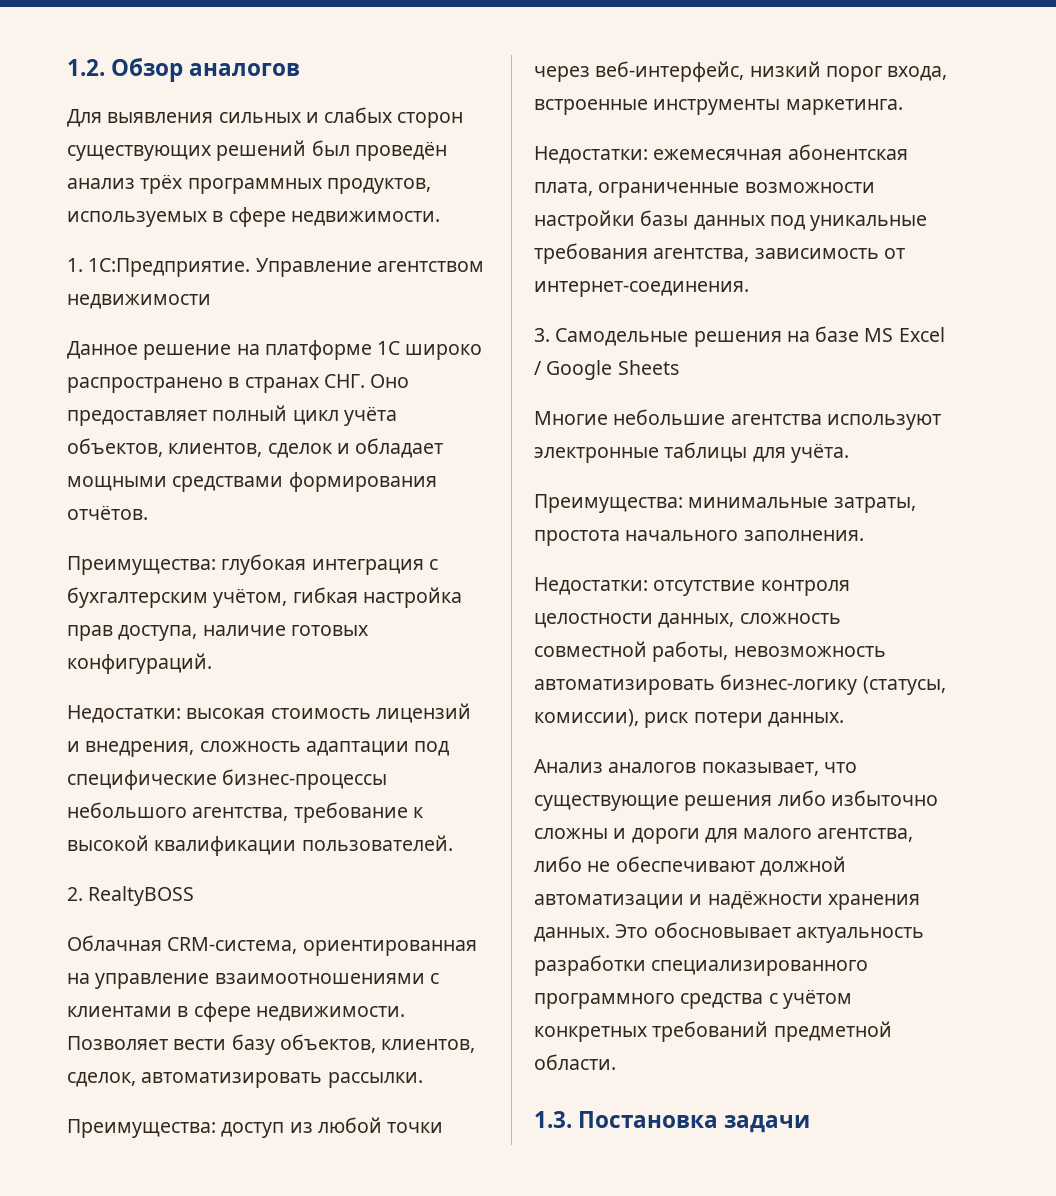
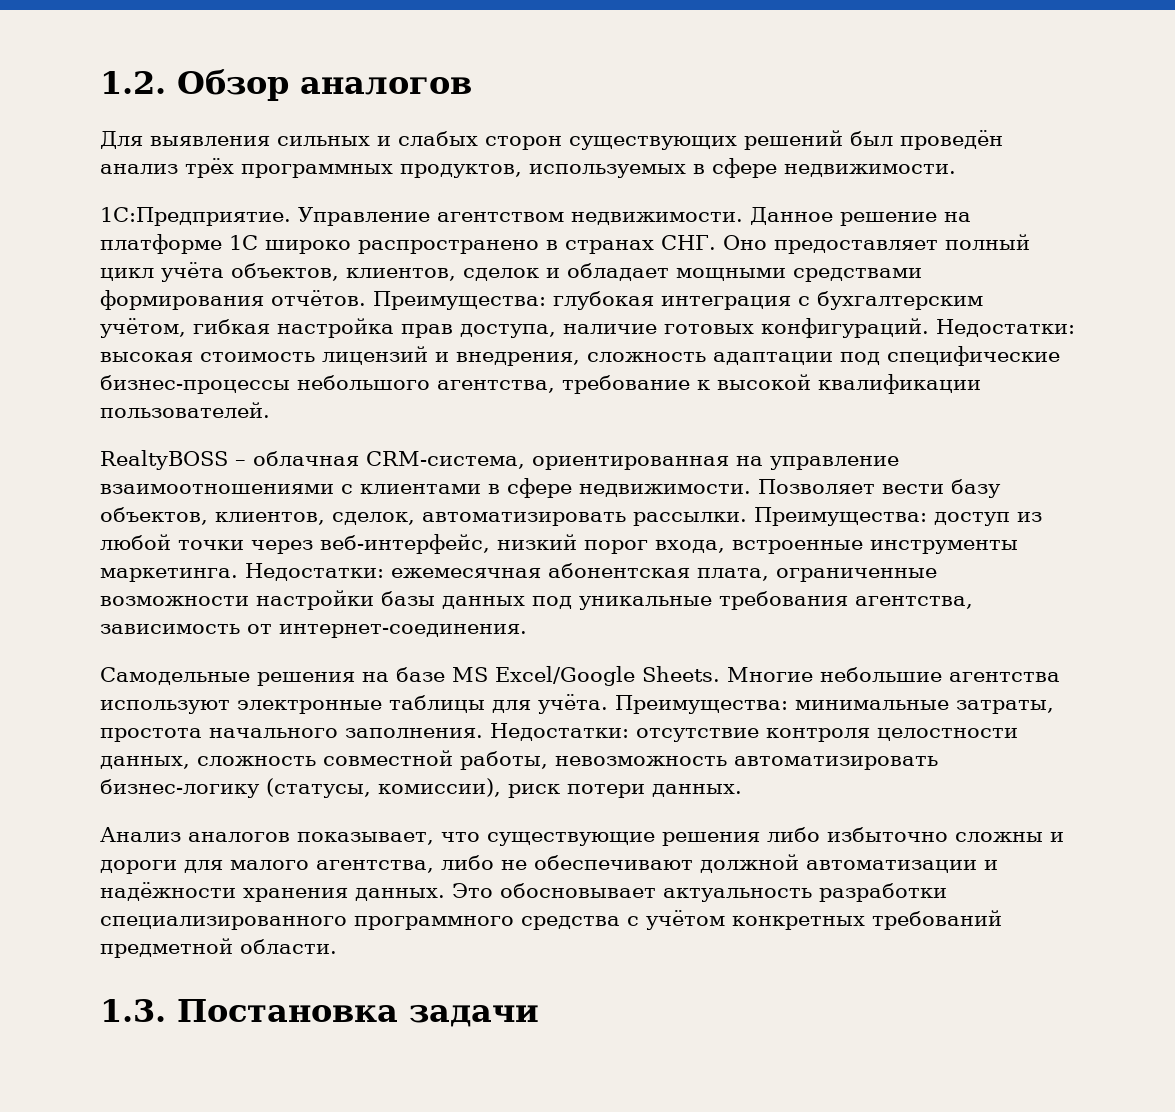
- 1. 1C:Предприятие.
+ 1C:Предприятие.
- Управление агентством недвижимости
- Данное решение на платформе 1С широко распространено в странах СНГ. Оно предоставляет полный цикл учёта объектов, клиентов, сделок и обладает мощными средствами формирования отчётов.
- Преимущества: глубокая интеграция с бухгалтерским учётом, гибкая настройка прав доступа, наличие готовых конфигураций.
- Недостатки: высокая стоимость лицензий и внедрения, сложность адаптации под специфические бизнес-процессы небольшого агентства, требование к высокой квалификации пользователей.
+ Управление агентством недвижимости. Данное решение на платформе 1С широко распространено в странах СНГ. Оно предоставляет полный цикл учёта объектов, клиентов, сделок и обладает мощными средствами формирования отчётов. Преимущества: глубокая интеграция с бухгалтерским учётом, гибкая настройка прав доступа, наличие готовых конфигураций. Недостатки: высокая стоимость лицензий и внедрения, сложность адаптации под специфические бизнес-процессы небольшого агентства, требование к высокой квалификации пользователей.
- 2. RealtyBOSS
- Облачная CRM-система, ориентированная на управление взаимоотношениями с клиентами в сфере недвижимости.
+ RealtyBOSS – облачная CRM-система, ориентированная на управление взаимоотношениями с клиентами в сфере недвижимости.
- Позволяет вести базу объектов, клиентов, сделок, автоматизировать рассылки.
- Преимущества: доступ из любой точки через веб-интерфейс, низкий порог входа, встроенные инструменты маркетинга.
- Недостатки: ежемесячная абонентская плата, ограниченные возможности настройки базы данных под уникальные требования агентства, зависимость от интернет-соединения.
+ Позволяет вести базу объектов, клиентов, сделок, автоматизировать рассылки. Преимущества: доступ из любой точки через веб-интерфейс, низкий порог входа, встроенные инструменты маркетинга. Недостатки: ежемесячная абонентская плата, ограниченные возможности настройки базы данных под уникальные требования агентства, зависимость от интернет-соединения.
- 3. Самодельные решения на базе MS Excel / Google Sheets
- Многие небольшие агентства используют электронные таблицы для учёта.
- Преимущества: минимальные затраты, простота начального заполнения.
- Недостатки: отсутствие контроля целостности данных, сложность совместной работы, невозможность автоматизировать бизнес-логику (статусы, комиссии), риск потери данных.
+ Самодельные решения на базе MS Excel/Google Sheets. Многие небольшие агентства используют электронные таблицы для учёта. Преимущества: минимальные затраты, простота начального заполнения. Недостатки: отсутствие контроля целостности данных, сложность совместной работы, невозможность автоматизировать бизнес-логику (статусы, комиссии), риск потери данных.

